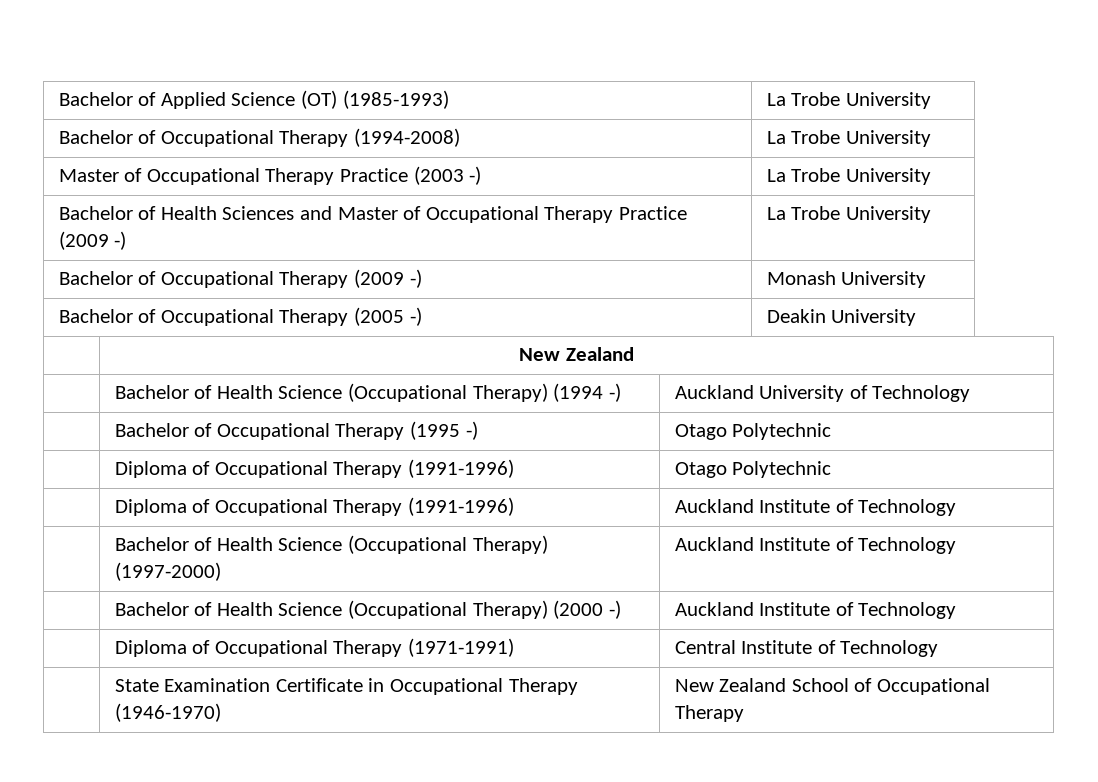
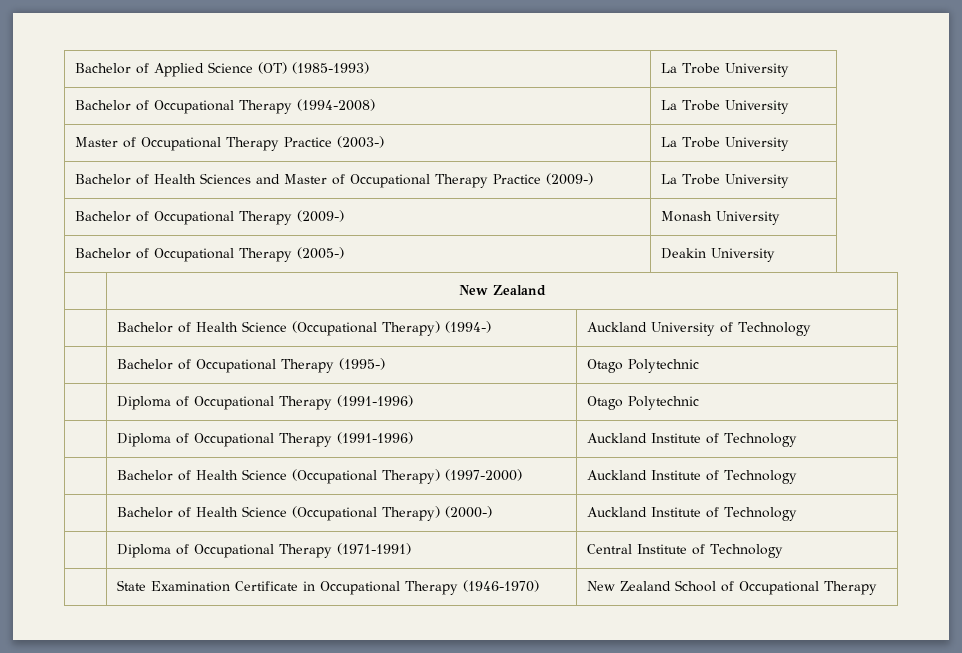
- Master of Occupational Therapy Practice (2003 -) | La Trobe University
+ Master of Occupational Therapy Practice (2003-) | La Trobe University
- Bachelor of Health Sciences and Master of Occupational Therapy Practice (2009 -) | La Trobe University
- Bachelor of Occupational Therapy (2009 -) | Monash University
+ Bachelor of Health Sciences and Master of Occupational Therapy Practice (2009-) | La Trobe University
+ Bachelor of Occupational Therapy (2009-) | Monash University
- Bachelor of Occupational Therapy (2005 -) | Deakin University
+ Bachelor of Occupational Therapy (2005-) | Deakin University
- | Bachelor of Health Science (Occupational Therapy) (1994 -) | Auckland University of Technology
+ | Bachelor of Health Science (Occupational Therapy) (1994-) | Auckland University of Technology
- | Bachelor of Occupational Therapy (1995 -) | Otago Polytechnic
+ | Bachelor of Occupational Therapy (1995-) | Otago Polytechnic
- | Bachelor of Health Science (Occupational Therapy) (2000 -) | Auckland Institute of Technology
+ | Bachelor of Health Science (Occupational Therapy) (2000-) | Auckland Institute of Technology

